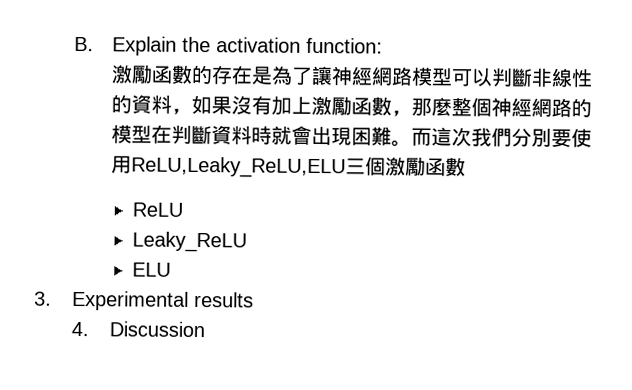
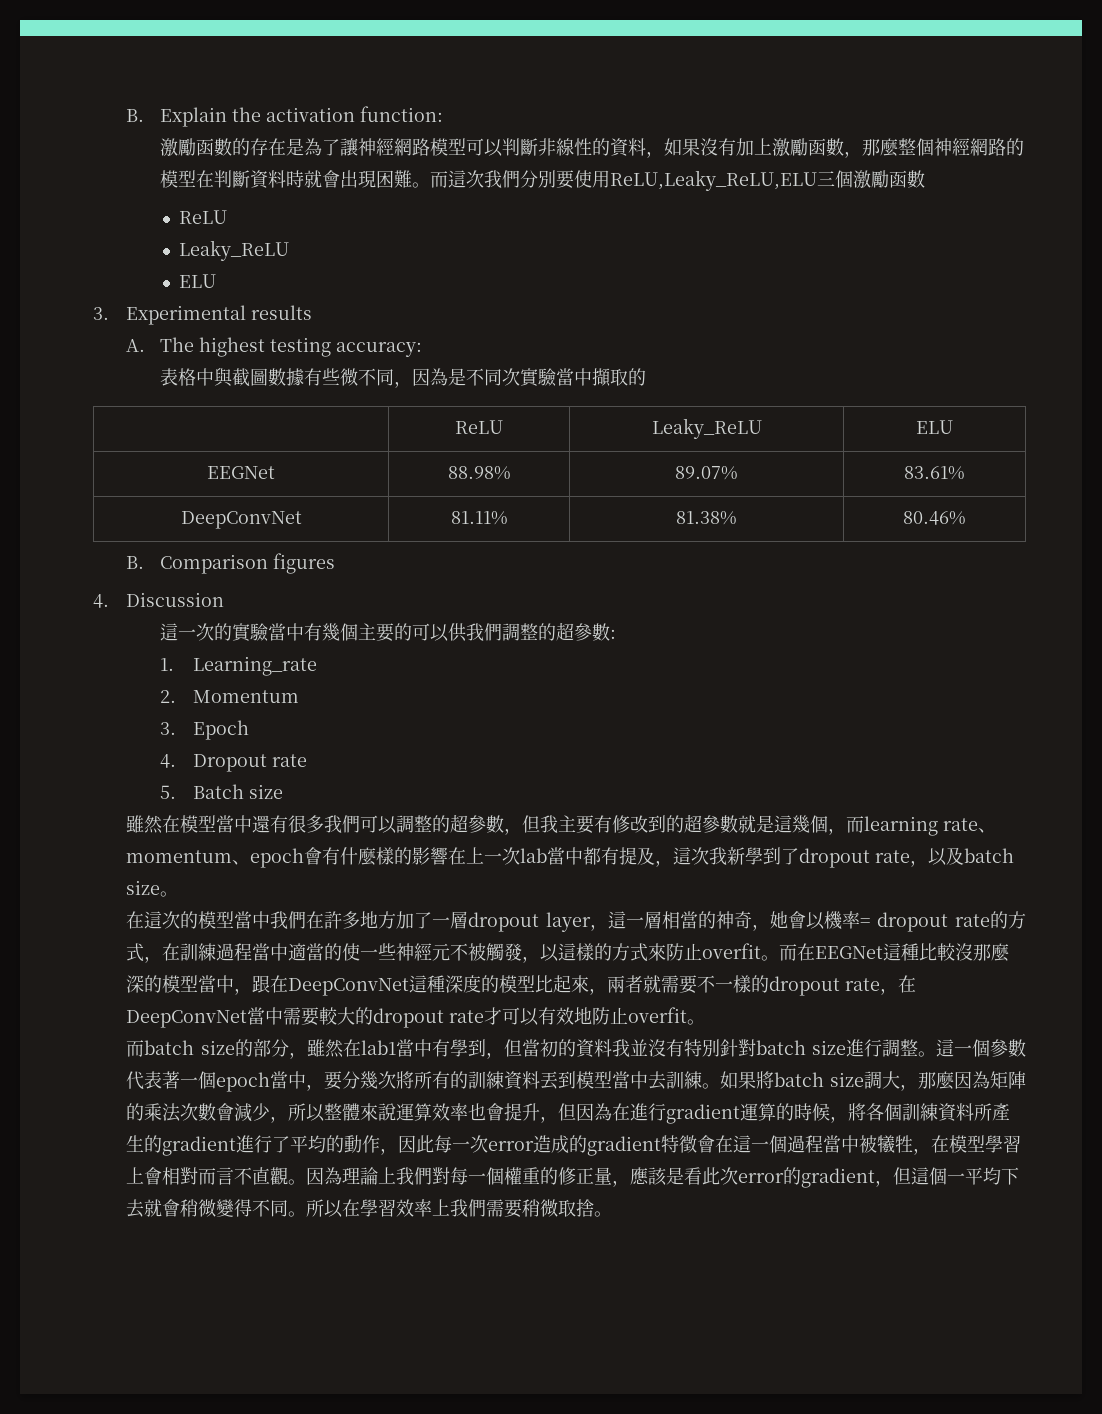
+ A. The highest testing accuracy:
+ 表格中與截圖數據有些微不同，因為是不同次實驗當中擷取的
+ | ReLU | Leaky_ReLU | ELU
+ EEGNet | 88.98% | 89.07% | 83.61%
+ DeepConvNet | 81.11% | 81.38% | 80.46%
+ B. Comparison figures
  4. Discussion
+ 這一次的實驗當中有幾個主要的可以供我們調整的超參數:
+ 1. Learning_rate
+ 2. Momentum
+ 3. Epoch
+ 4. Dropout rate
+ 5. Batch size
+ 雖然在模型當中還有很多我們可以調整的超參數，但我主要有修改到的超參數就是這幾個，而learning rate、momentum、epoch會有什麼樣的影響在上一次lab當中都有提及，這次我新學到了dropout rate，以及batch size。
+ 在這次的模型當中我們在許多地方加了一層dropout layer，這一層相當的神奇，她會以機率= dropout rate的方式，在訓練過程當中適當的使一些神經元不被觸發，以這樣的方式來防止overfit。而在EEGNet這種比較沒那麼深的模型當中，跟在DeepConvNet這種深度的模型比起來，兩者就需要不一樣的dropout rate，在DeepConvNet當中需要較大的dropout rate才可以有效地防止overfit。
+ 而batch size的部分，雖然在lab1當中有學到，但當初的資料我並沒有特別針對batch size進行調整。這一個參數代表著一個epoch當中，要分幾次將所有的訓練資料丟到模型當中去訓練。如果將batch size調大，那麼因為矩陣的乘法次數會減少，所以整體來說運算效率也會提升，但因為在進行gradient運算的時候，將各個訓練資料所產生的gradient進行了平均的動作，因此每一次error造成的gradient特徵會在這一個過程當中被犧牲，在模型學習上會相對而言不直觀。因為理論上我們對每一個權重的修正量，應該是看此次error的gradient，但這個一平均下去就會稍微變得不同。所以在學習效率上我們需要稍微取捨。

